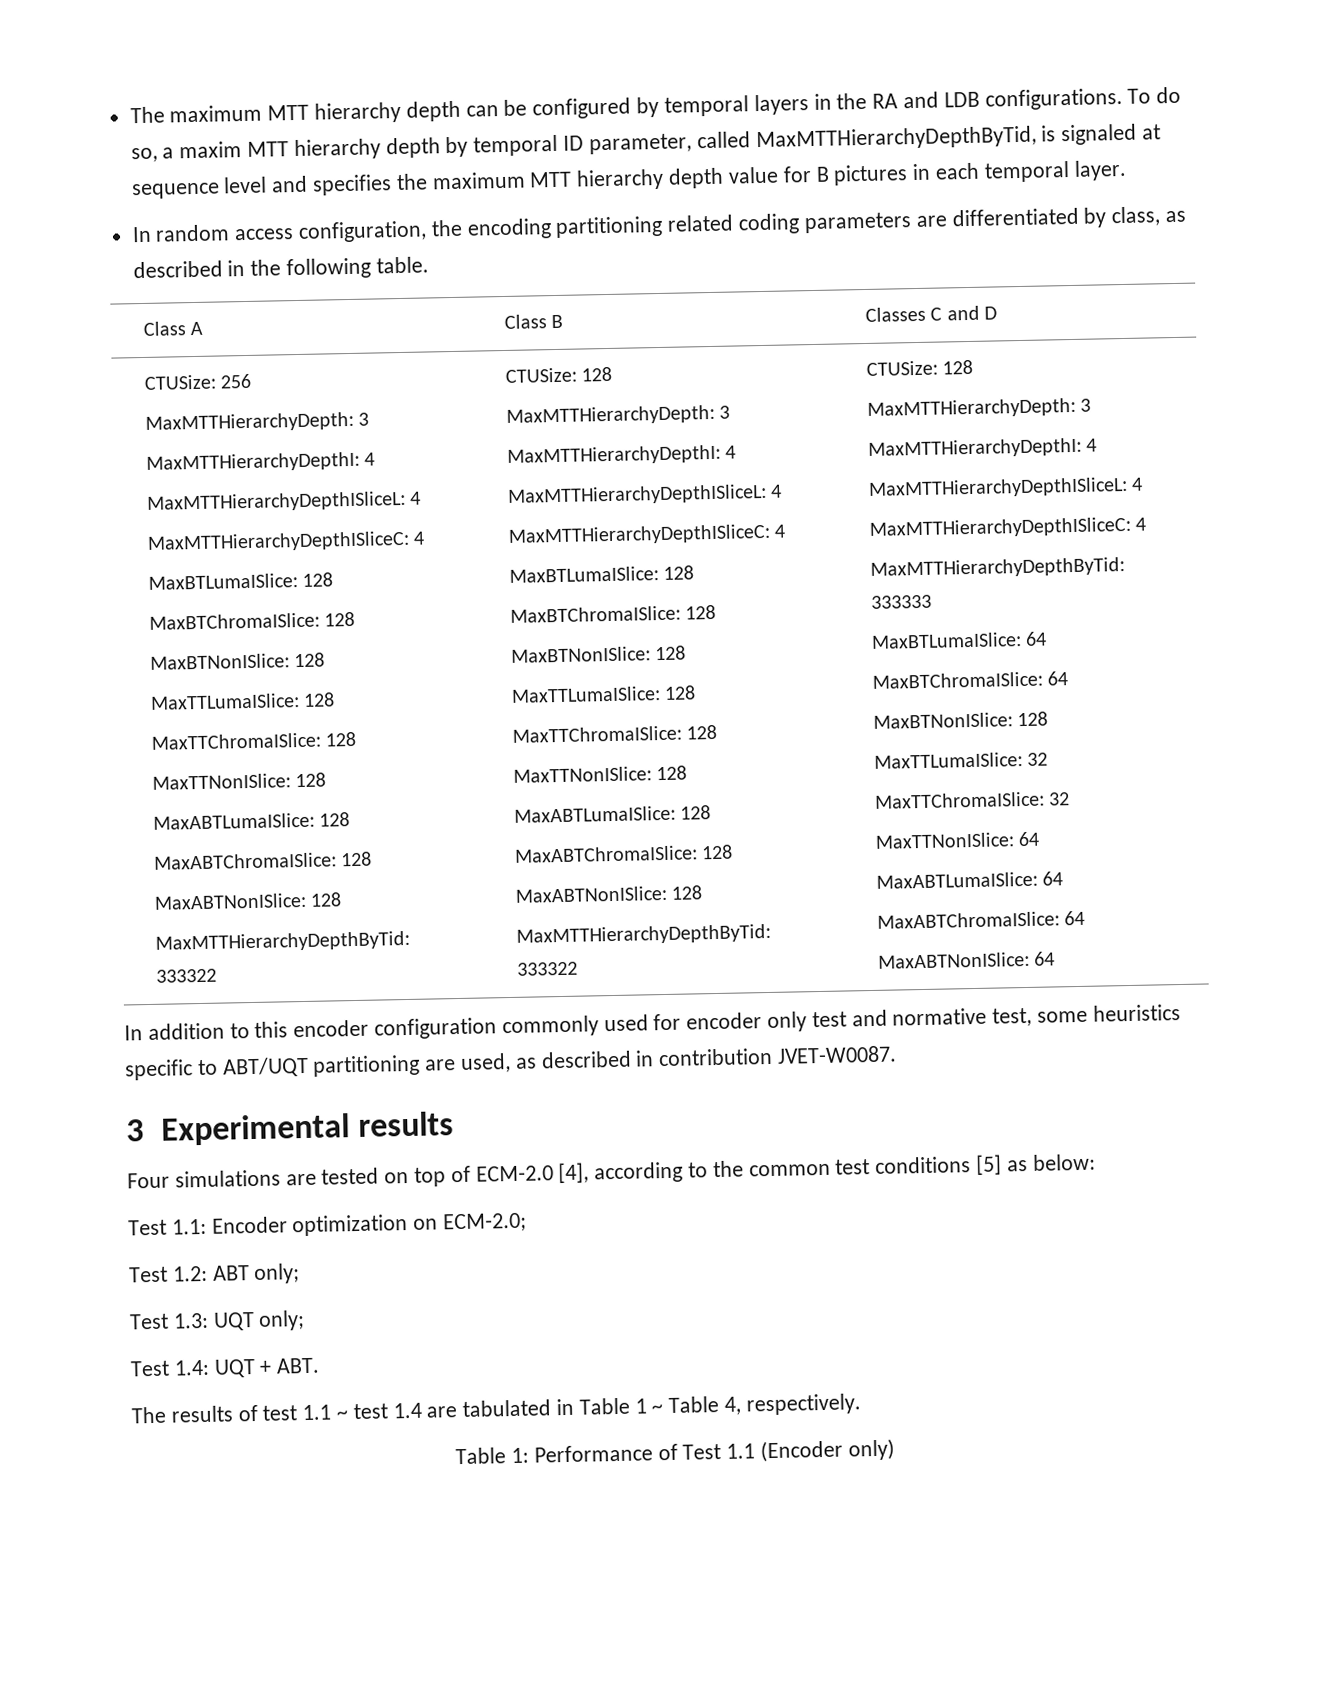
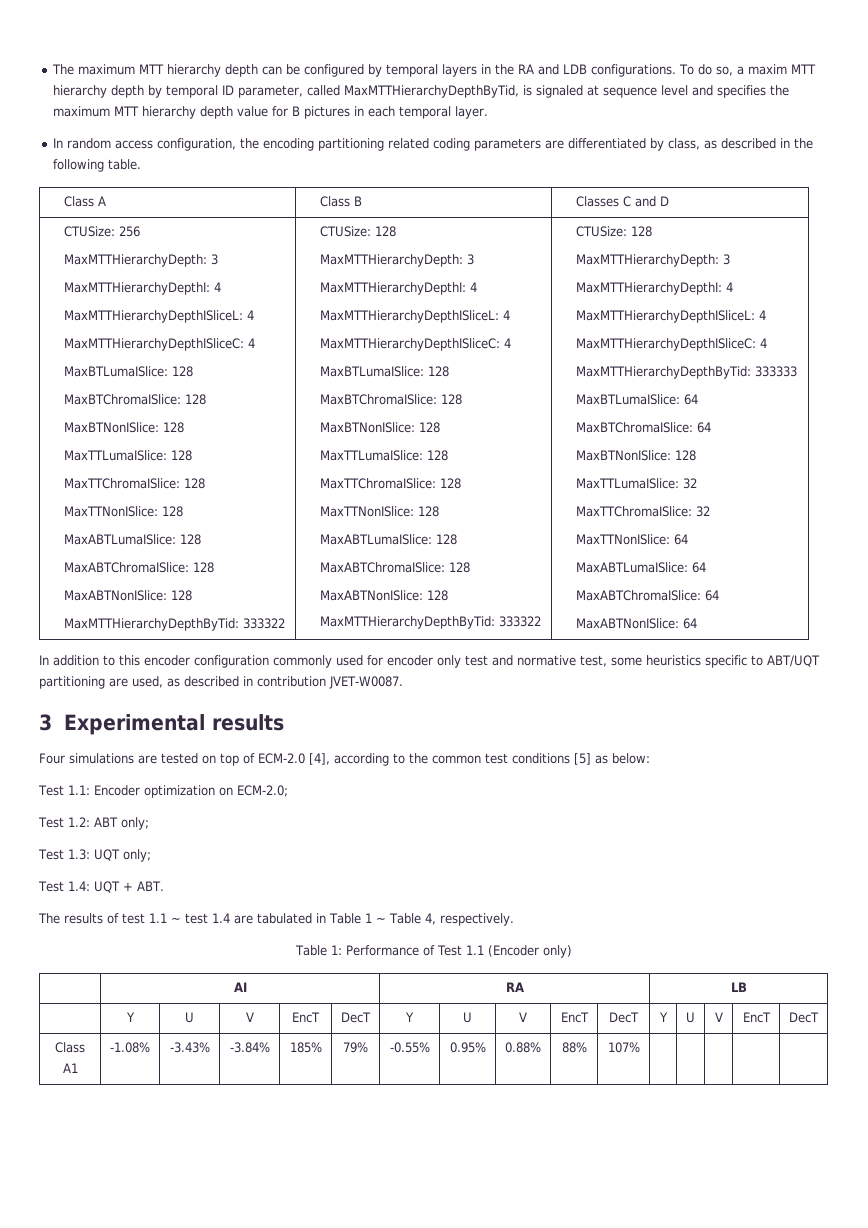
+ | AI | RA | LB
+ | Y | U | V | EncT | DecT | Y | U | V | EncT | DecT | Y | U | V | EncT | DecT
+ Class A1 | -1.08% | -3.43% | -3.84% | 185% | 79% | -0.55% | 0.95% | 0.88% | 88% | 107% | | | | |

